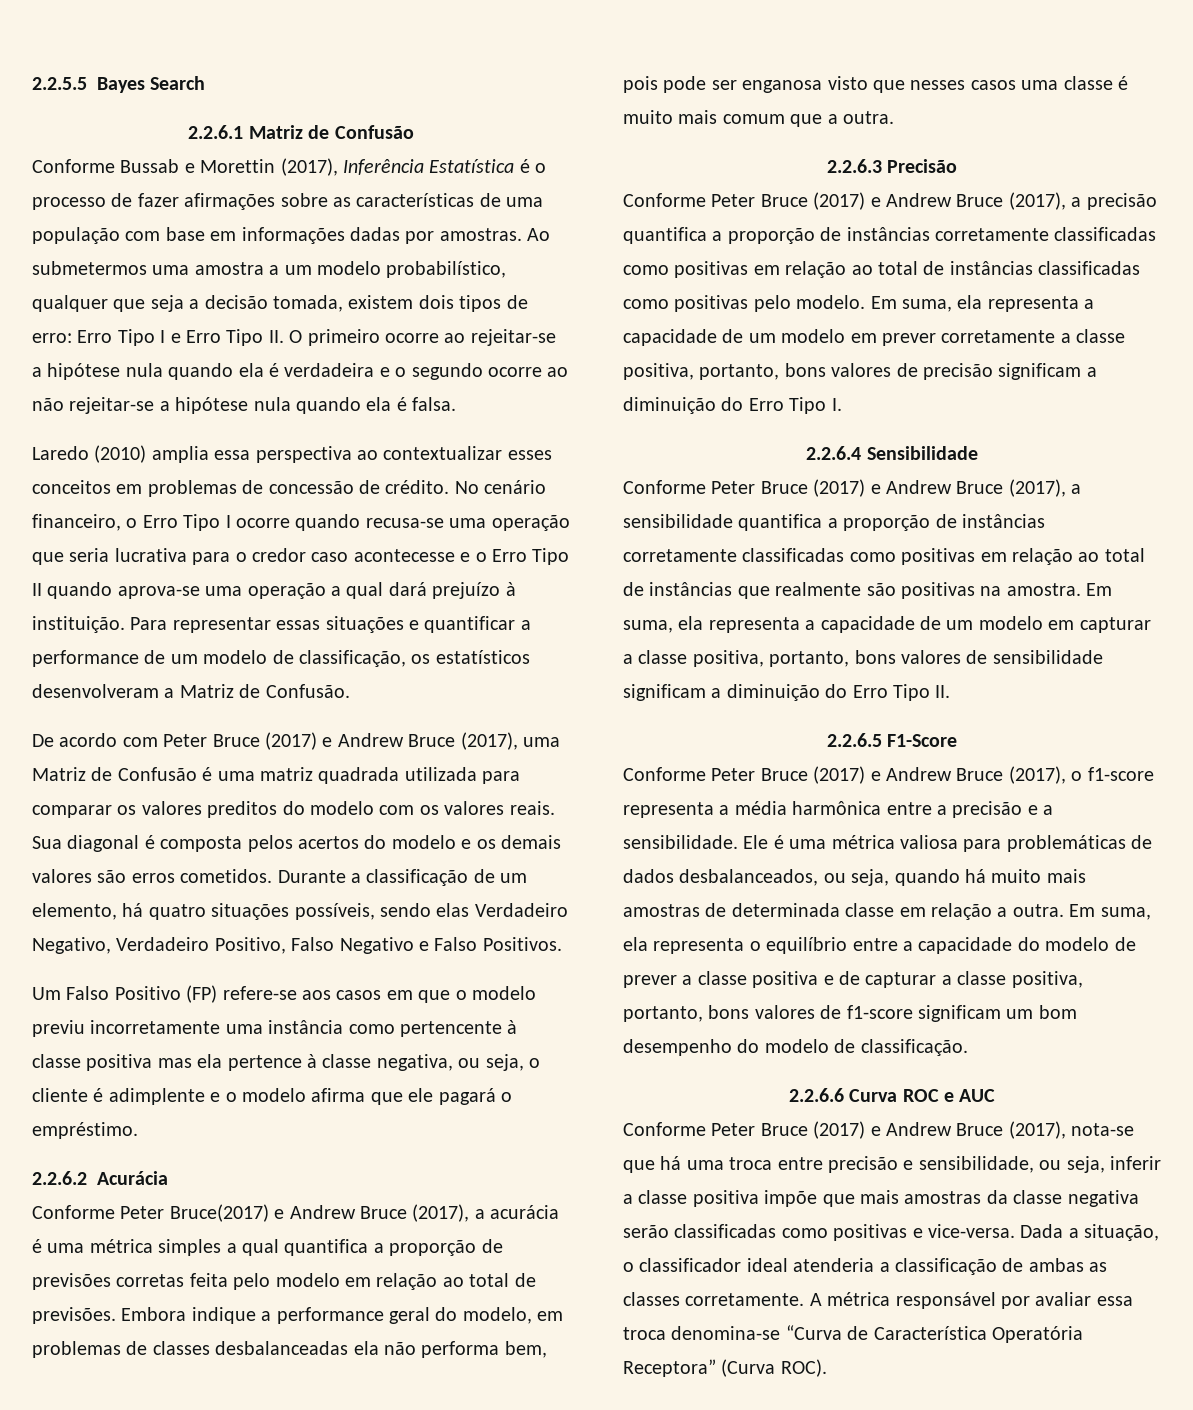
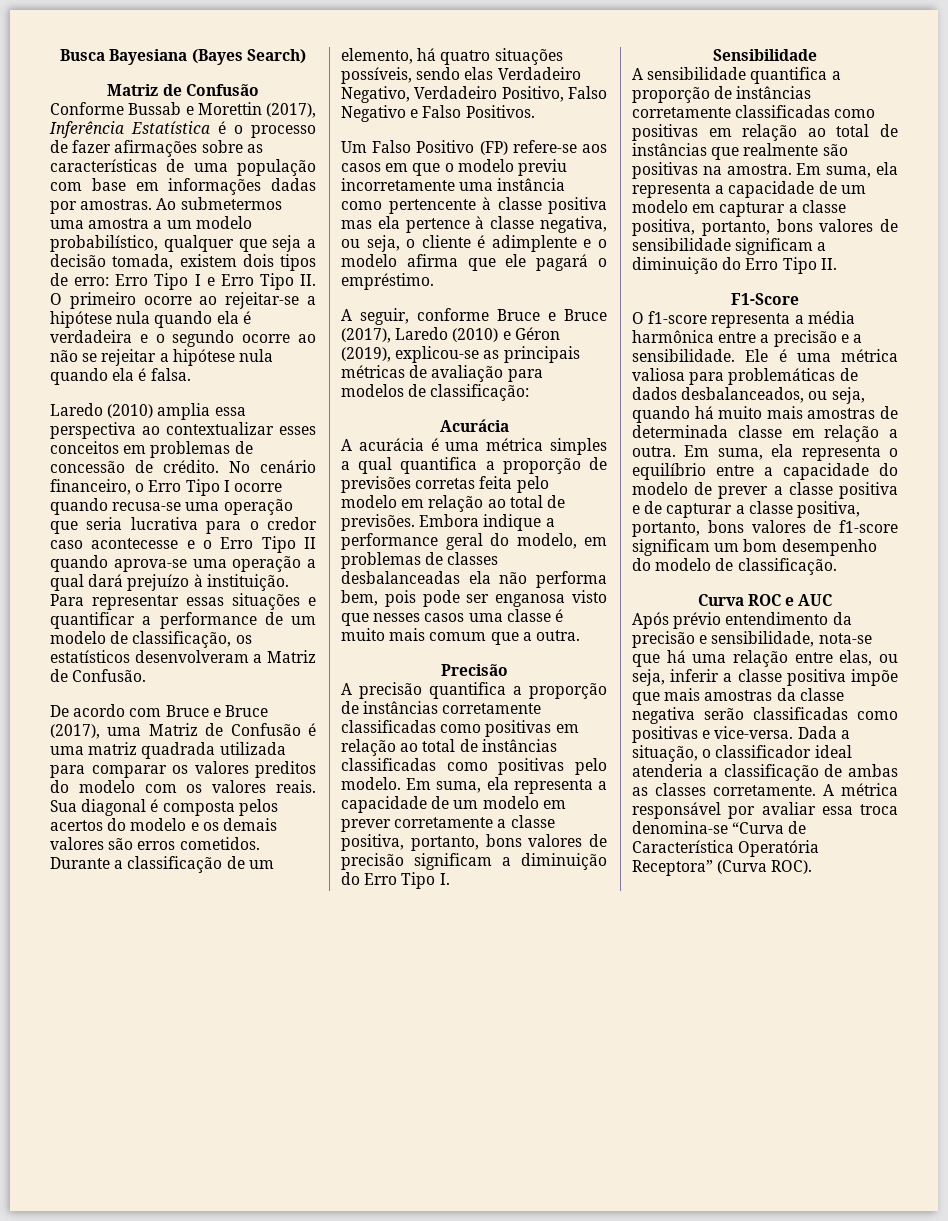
- 2.2.5.5 Bayes Search
- 2.2.6.1 Matriz de Confusão
+ Busca Bayesiana (Bayes Search)
+ Matriz de Confusão
- Ao submetermos uma amostra a um modelo probabilístico, qualquer que seja a decisão tomada, existem dois tipos de erro: Erro Tipo I e Erro Tipo II. O primeiro ocorre ao rejeitar-se a hipótese nula quando ela é verdadeira e o segundo ocorre ao não rejeitar-se a hipótese nula quando ela é falsa.
+ Ao submetermos uma amostra a um modelo probabilístico, qualquer que seja a decisão tomada, existem dois tipos de erro: Erro Tipo I e Erro Tipo II. O primeiro ocorre ao rejeitar-se a hipótese nula quando ela é verdadeira e o segundo ocorre ao não se rejeitar a hipótese nula quando ela é falsa.
- De acordo com Peter Bruce (2017) e Andrew Bruce (2017), uma Matriz de Confusão é uma matriz quadrada utilizada para comparar os valores preditos do modelo com os valores reais.
+ De acordo com Bruce e Bruce (2017), uma Matriz de Confusão é uma matriz quadrada utilizada para comparar os valores preditos do modelo com os valores reais.
- 2.2.6.2 Acurácia
- Conforme Peter Bruce(2017) e Andrew Bruce (2017), a acurácia é uma métrica simples a qual quantifica a proporção de previsões corretas feita pelo modelo em relação ao total de previsões.
+ A seguir, conforme Bruce e Bruce (2017), Laredo (2010) e Géron (2019), explicou-se as principais métricas de avaliação para modelos de classificação:
+ Acurácia
+ A acurácia é uma métrica simples a qual quantifica a proporção de previsões corretas feita pelo modelo em relação ao total de previsões.
- 2.2.6.3 Precisão
+ Precisão
- Conforme Peter Bruce (2017) e Andrew Bruce (2017), a precisão quantifica a proporção de instâncias corretamente classificadas como positivas em relação ao total de instâncias classificadas como positivas pelo modelo.
+ A precisão quantifica a proporção de instâncias corretamente classificadas como positivas em relação ao total de instâncias classificadas como positivas pelo modelo.
- 2.2.6.4 Sensibilidade
+ Sensibilidade
- Conforme Peter Bruce (2017) e Andrew Bruce (2017), a sensibilidade quantifica a proporção de instâncias corretamente classificadas como positivas em relação ao total de instâncias que realmente são positivas na amostra.
+ A sensibilidade quantifica a proporção de instâncias corretamente classificadas como positivas em relação ao total de instâncias que realmente são positivas na amostra.
- 2.2.6.5 F1-Score
+ F1-Score
- Conforme Peter Bruce (2017) e Andrew Bruce (2017), o f1-score representa a média harmônica entre a precisão e a sensibilidade.
+ O f1-score representa a média harmônica entre a precisão e a sensibilidade.
- 2.2.6.6 Curva ROC e AUC
+ Curva ROC e AUC
- Conforme Peter Bruce (2017) e Andrew Bruce (2017), nota-se que há uma troca entre precisão e sensibilidade, ou seja, inferir a classe positiva impõe que mais amostras da classe negativa serão classificadas como positivas e vice-versa.
+ Após prévio entendimento da precisão e sensibilidade, nota-se que há uma relação entre elas, ou seja, inferir a classe positiva impõe que mais amostras da classe negativa serão classificadas como positivas e vice-versa.

